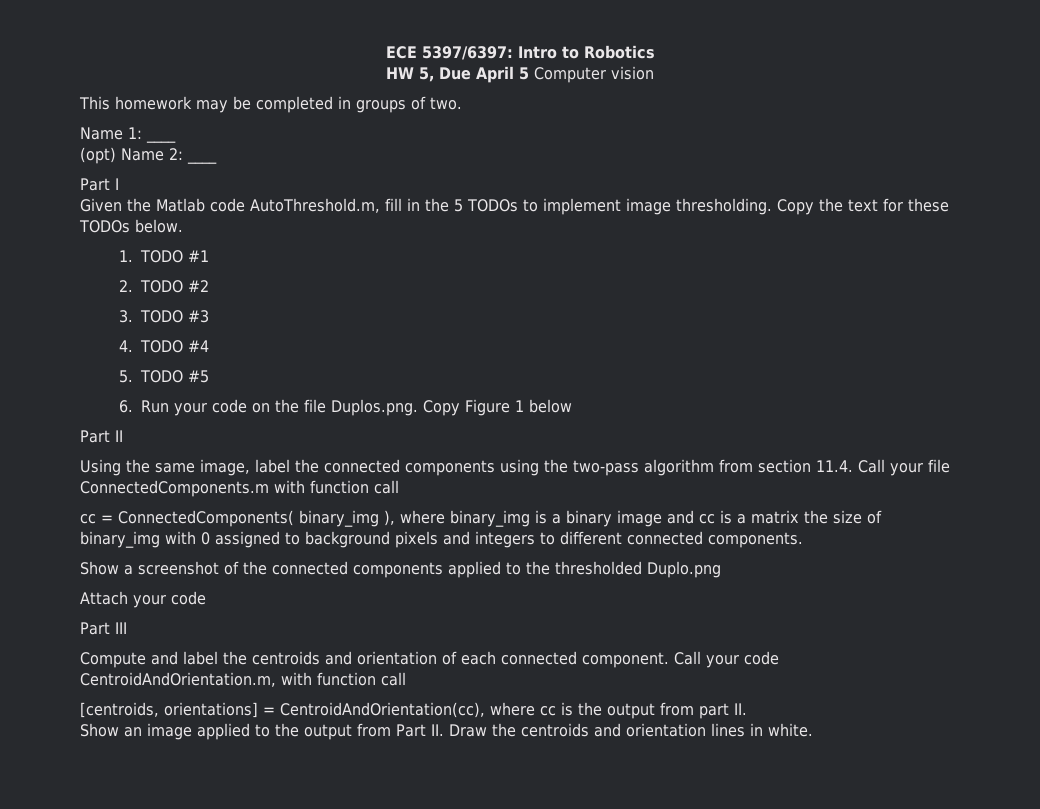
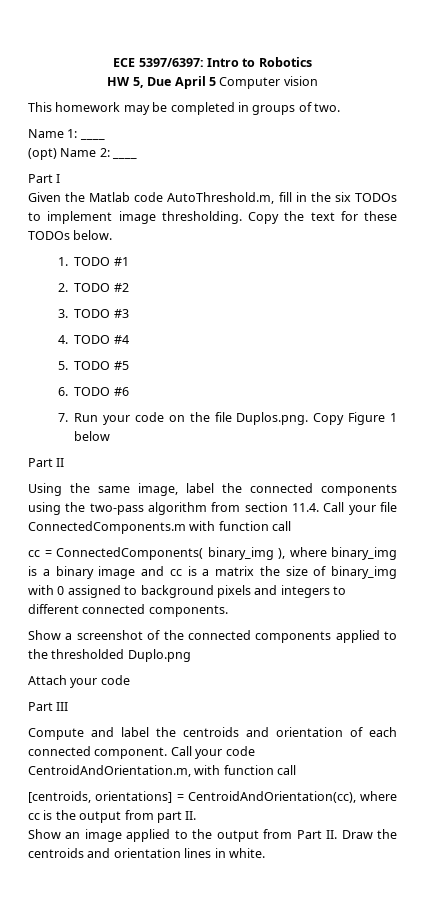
- Given the Matlab code AutoThreshold.m, fill in the 5 TODOs to implement image thresholding.
+ Given the Matlab code AutoThreshold.m, fill in the six TODOs to implement image thresholding.
- 6. Run your code on the file Duplos.png. Copy Figure 1 below
+ 6. TODO #6
+ 7. Run your code on the file Duplos.png. Copy Figure 1 below

